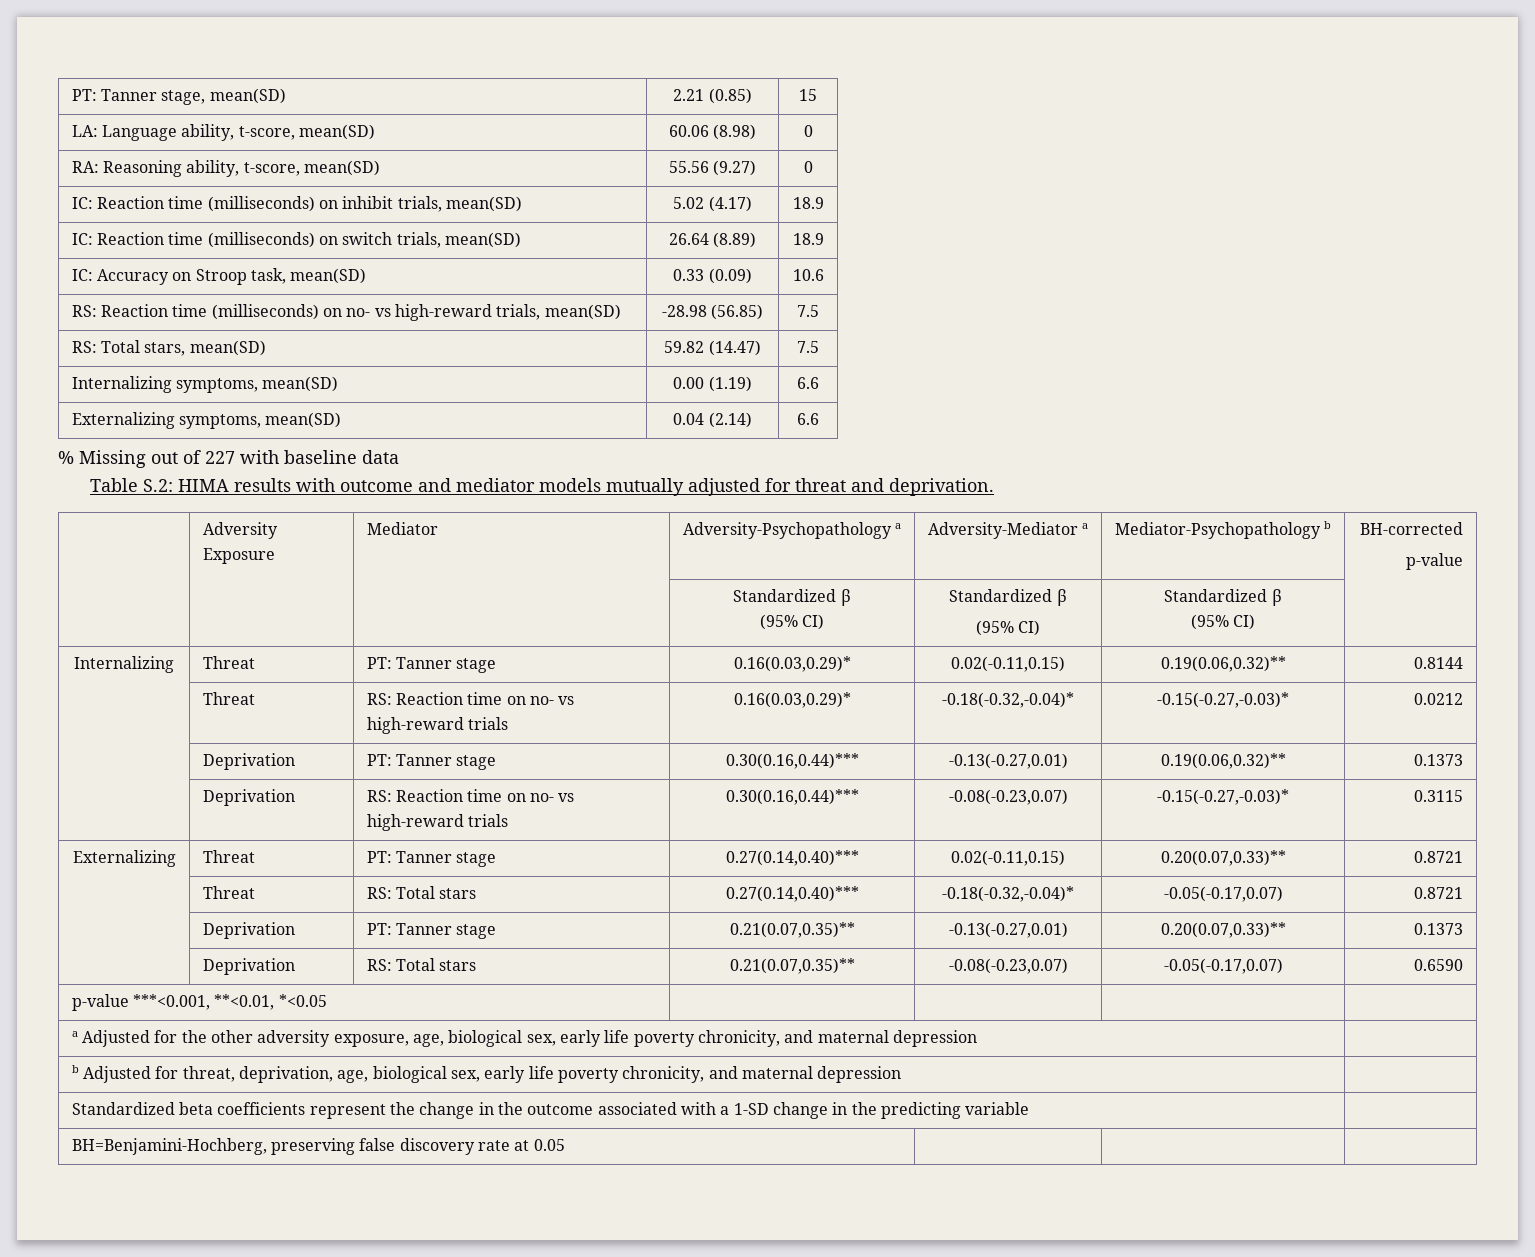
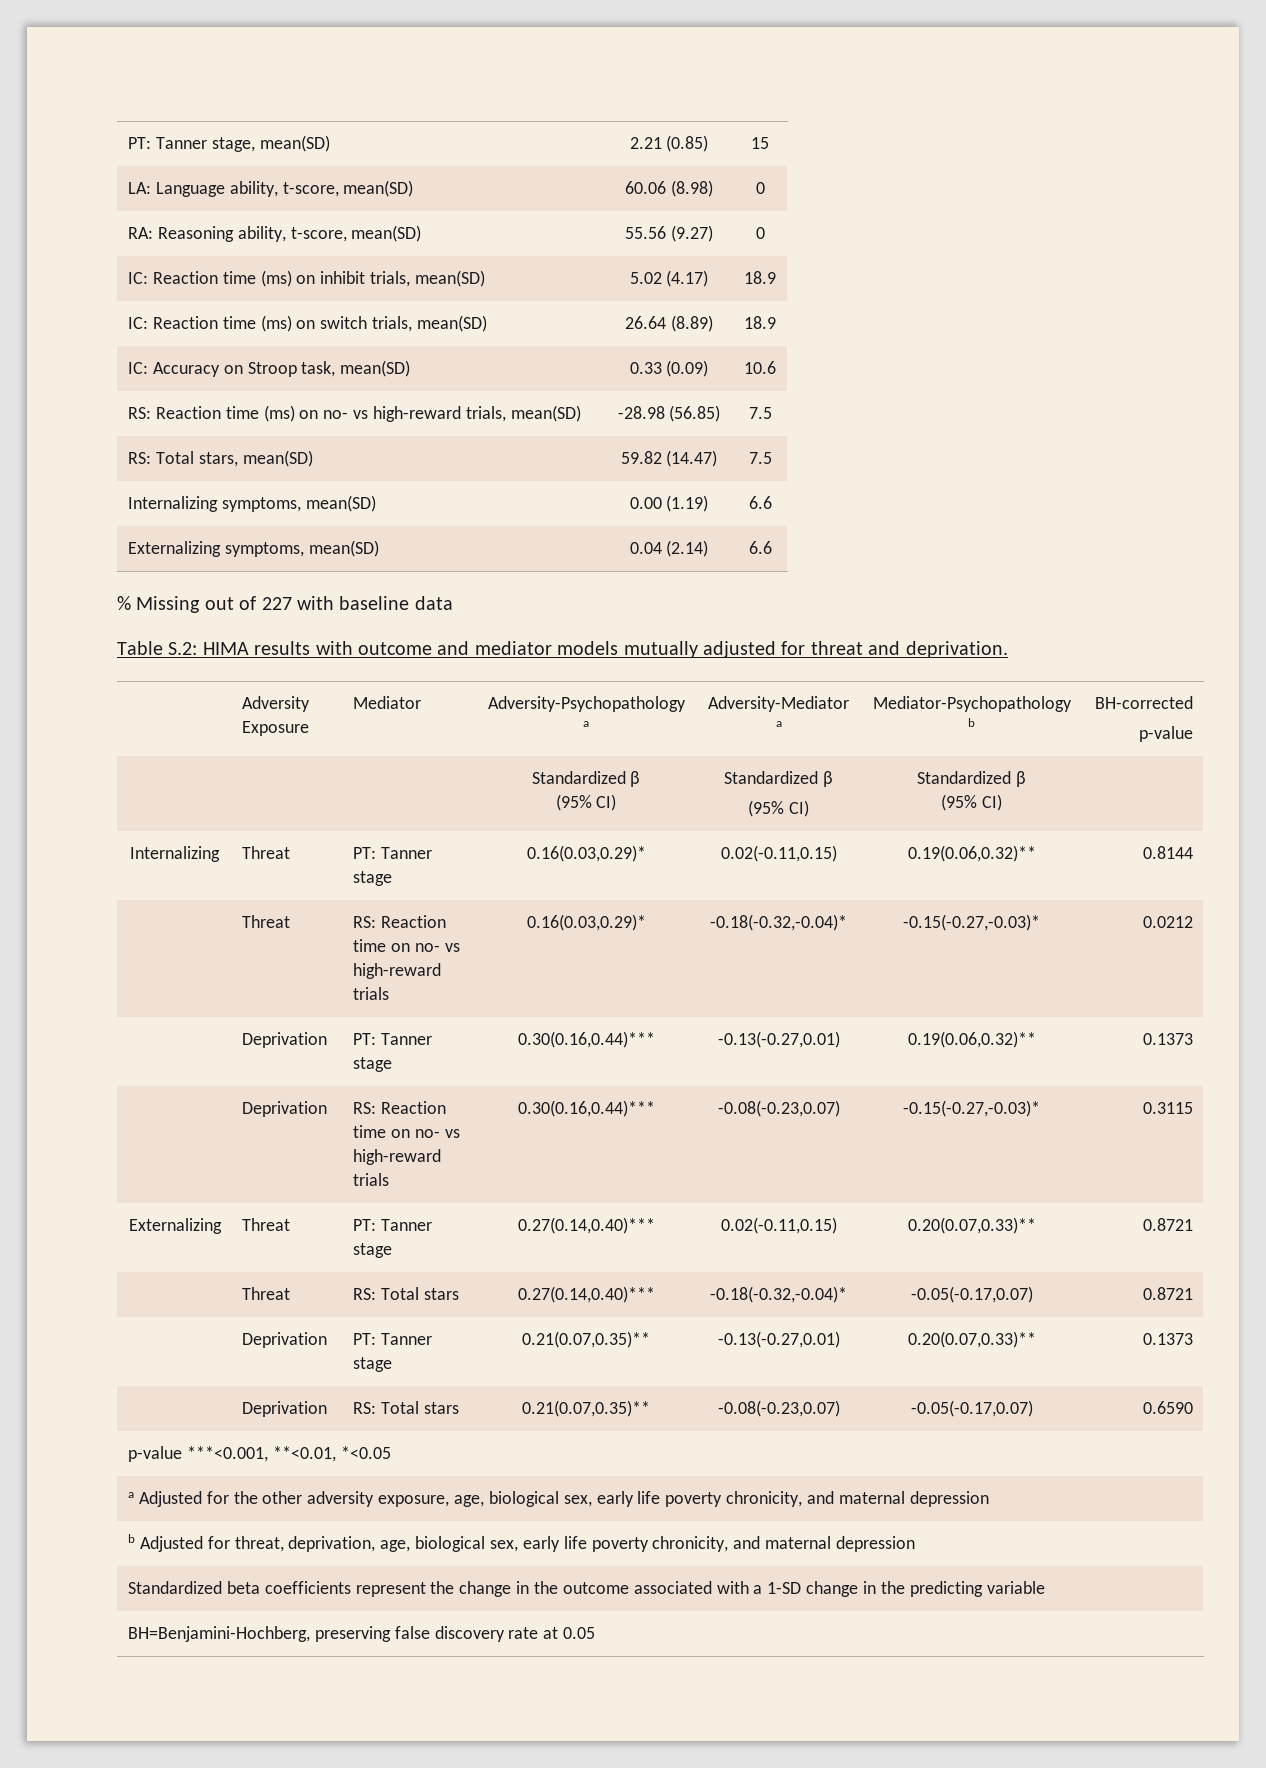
- IC: Reaction time (milliseconds) on inhibit trials, mean(SD) | 5.02 (4.17) | 18.9
+ IC: Reaction time (ms) on inhibit trials, mean(SD) | 5.02 (4.17) | 18.9
- IC: Reaction time (milliseconds) on switch trials, mean(SD) | 26.64 (8.89) | 18.9
+ IC: Reaction time (ms) on switch trials, mean(SD) | 26.64 (8.89) | 18.9
- RS: Reaction time (milliseconds) on no- vs high-reward trials, mean(SD) | -28.98 (56.85) | 7.5
+ RS: Reaction time (ms) on no- vs high-reward trials, mean(SD) | -28.98 (56.85) | 7.5

